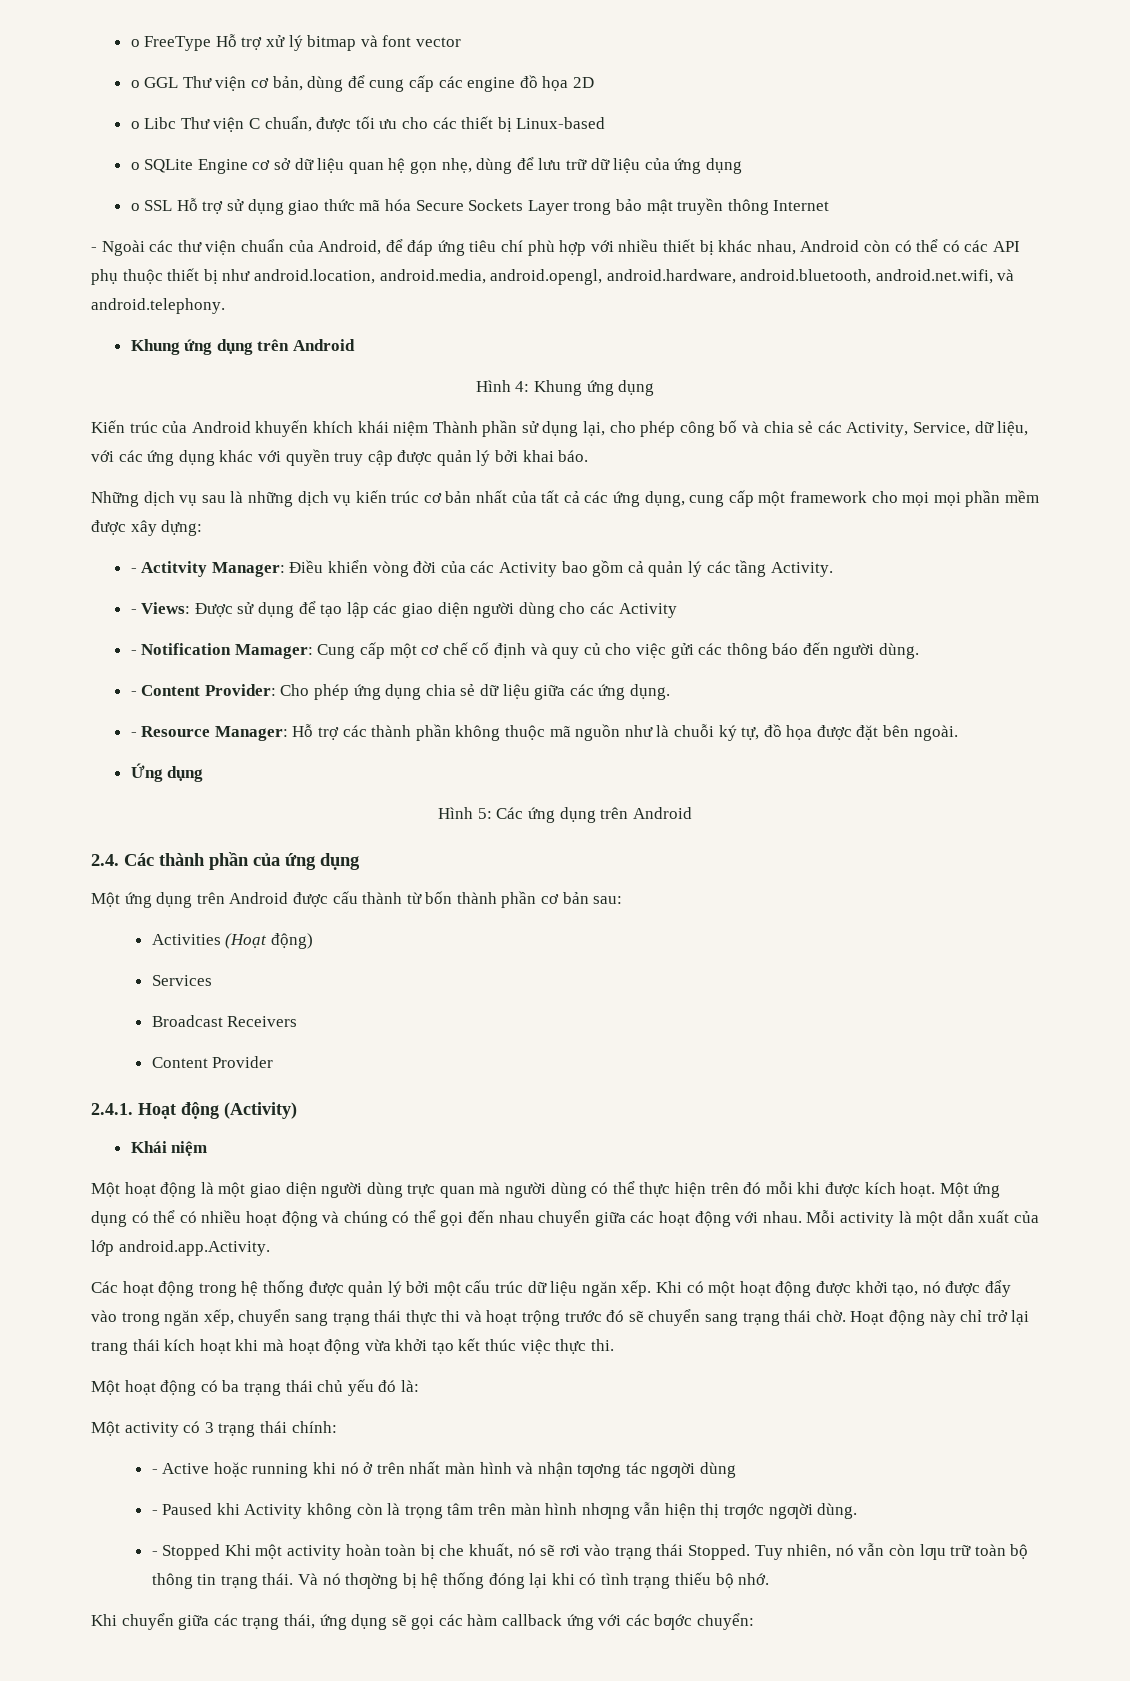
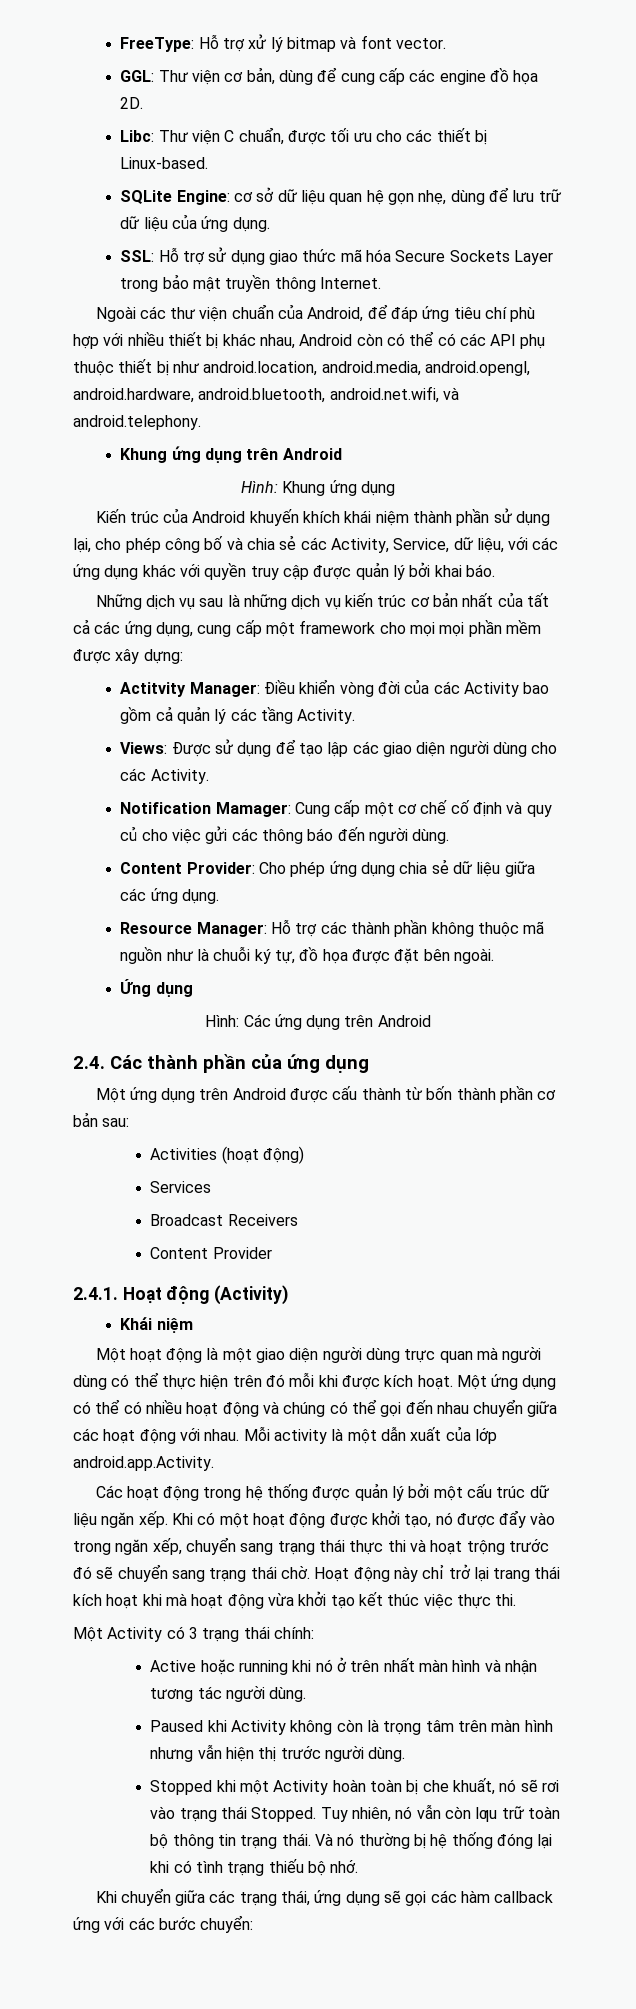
- o FreeType Hỗ trợ xử lý bitmap và font vector
- o GGL Thư viện cơ bản, dùng để cung cấp các engine đồ họa 2D
- o Libc Thư viện C chuẩn, được tối ưu cho các thiết bị Linux-based
- o SQLite Engine cơ sở dữ liệu quan hệ gọn nhẹ, dùng để lưu trữ dữ liệu của ứng dụng
- o SSL Hỗ trợ sử dụng giao thức mã hóa Secure Sockets Layer trong bảo mật truyền thông Internet
- - Ngoài các thư viện chuẩn của Android, để đáp ứng tiêu chí phù hợp với nhiều thiết bị khác nhau, Android còn có thể có các API phụ thuộc thiết bị như android.location, android.media, android.opengl, android.hardware, android.bluetooth, android.net.wifi, và android.telephony.
+ FreeType: Hỗ trợ xử lý bitmap và font vector.
+ GGL: Thư viện cơ bản, dùng để cung cấp các engine đồ họa 2D.
+ Libc: Thư viện C chuẩn, được tối ưu cho các thiết bị Linux-based.
+ SQLite Engine: cơ sở dữ liệu quan hệ gọn nhẹ, dùng để lưu trữ dữ liệu của ứng dụng.
+ SSL: Hỗ trợ sử dụng giao thức mã hóa Secure Sockets Layer trong bảo mật truyền thông Internet.
+ Ngoài các thư viện chuẩn của Android, để đáp ứng tiêu chí phù hợp với nhiều thiết bị khác nhau, Android còn có thể có các API phụ thuộc thiết bị như android.location, android.media, android.opengl, android.hardware, android.bluetooth, android.net.wifi, và android.telephony.
- Hình 4: Khung ứng dụng
+ Hình: Khung ứng dụng
- Kiến trúc của Android khuyến khích khái niệm Thành phần sử dụng lại, cho phép công bố và chia sẻ các Activity, Service, dữ liệu, với các ứng dụng khác với quyền truy cập được quản lý bởi khai báo.
+ Kiến trúc của Android khuyến khích khái niệm thành phần sử dụng lại, cho phép công bố và chia sẻ các Activity, Service, dữ liệu, với các ứng dụng khác với quyền truy cập được quản lý bởi khai báo.
- - Actitvity Manager: Điều khiển vòng đời của các Activity bao gồm cả quản lý các tầng Activity.
+ Actitvity Manager: Điều khiển vòng đời của các Activity bao gồm cả quản lý các tầng Activity.
- - Views: Được sử dụng để tạo lập các giao diện người dùng cho các Activity
- - Notification Mamager: Cung cấp một cơ chế cố định và quy củ cho việc gửi các thông báo đến người dùng.
+ Views: Được sử dụng để tạo lập các giao diện người dùng cho các Activity.
+ Notification Mamager: Cung cấp một cơ chế cố định và quy củ cho việc gửi các thông báo đến người dùng.
- - Content Provider: Cho phép ứng dụng chia sẻ dữ liệu giữa các ứng dụng.
+ Content Provider: Cho phép ứng dụng chia sẻ dữ liệu giữa các ứng dụng.
- - Resource Manager: Hỗ trợ các thành phần không thuộc mã nguồn như là chuỗi ký tự, đồ họa được đặt bên ngoài.
+ Resource Manager: Hỗ trợ các thành phần không thuộc mã nguồn như là chuỗi ký tự, đồ họa được đặt bên ngoài.
- Hình 5: Các ứng dụng trên Android
+ Hình: Các ứng dụng trên Android
- Activities (Hoạt động)
+ Activities (hoạt động)
- Một hoạt động có ba trạng thái chủ yếu đó là:
- Một activity có 3 trạng thái chính:
+ Một Activity có 3 trạng thái chính:
- - Active hoặc running khi nó ở trên nhất màn hình và nhận tƣơng tác ngƣời dùng
- - Paused khi Activity không còn là trọng tâm trên màn hình nhƣng vẫn hiện thị trƣớc ngƣời dùng.
- - Stopped Khi một activity hoàn toàn bị che khuất, nó sẽ rơi vào trạng thái Stopped.
+ Active hoặc running khi nó ở trên nhất màn hình và nhận tương tác người dùng.
+ Paused khi Activity không còn là trọng tâm trên màn hình nhưng vẫn hiện thị trước người dùng.
+ Stopped khi một Activity hoàn toàn bị che khuất, nó sẽ rơi vào trạng thái Stopped.
- Và nó thƣờng bị hệ thống đóng lại khi có tình trạng thiếu bộ nhớ.
+ Và nó thường bị hệ thống đóng lại khi có tình trạng thiếu bộ nhớ.
- Khi chuyển giữa các trạng thái, ứng dụng sẽ gọi các hàm callback ứng với các bƣớc chuyển:
+ Khi chuyển giữa các trạng thái, ứng dụng sẽ gọi các hàm callback ứng với các bước chuyển:

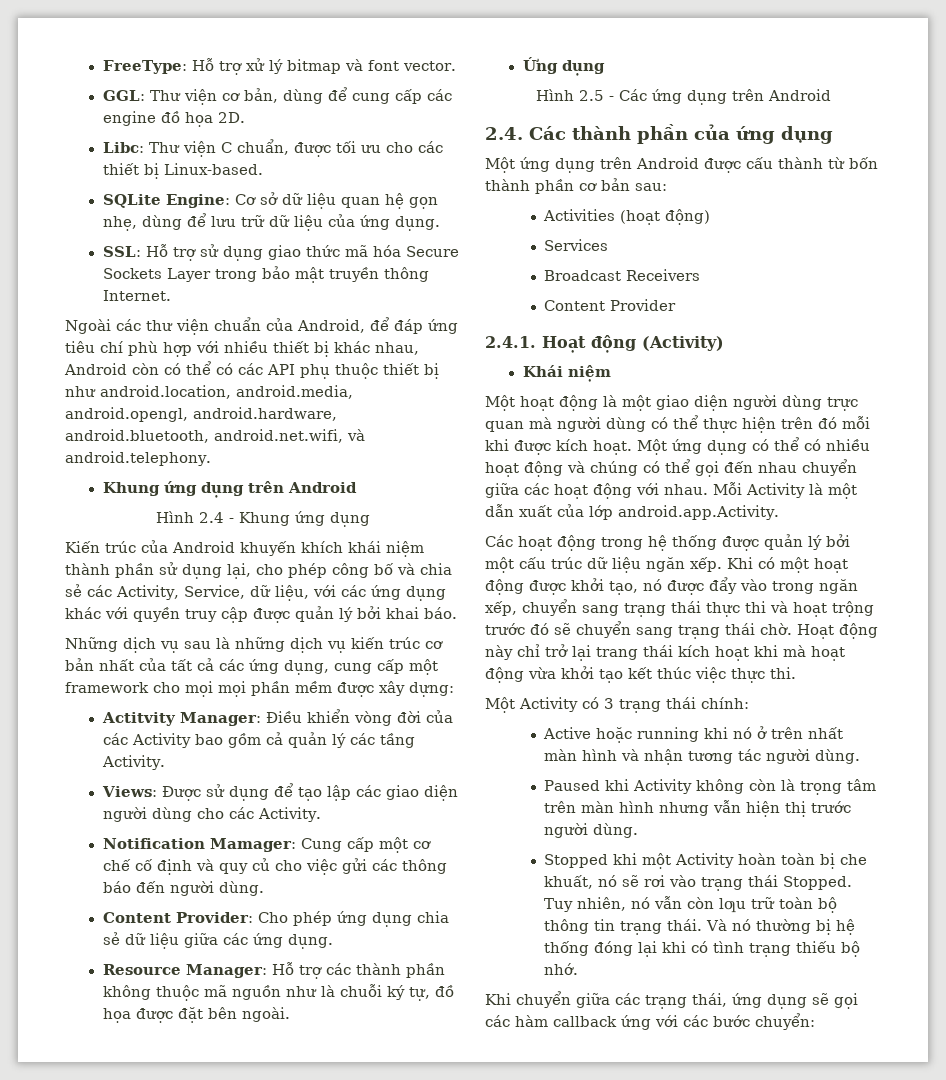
- SQLite Engine: cơ sở dữ liệu quan hệ gọn nhẹ, dùng để lưu trữ dữ liệu của ứng dụng.
+ SQLite Engine: Cơ sở dữ liệu quan hệ gọn nhẹ, dùng để lưu trữ dữ liệu của ứng dụng.
- Hình: Khung ứng dụng
+ Hình 2.4 - Khung ứng dụng
- Hình: Các ứng dụng trên Android
+ Hình 2.5 - Các ứng dụng trên Android
- Mỗi activity là một dẫn xuất của lớp android.app.Activity.
+ Mỗi Activity là một dẫn xuất của lớp android.app.Activity.

